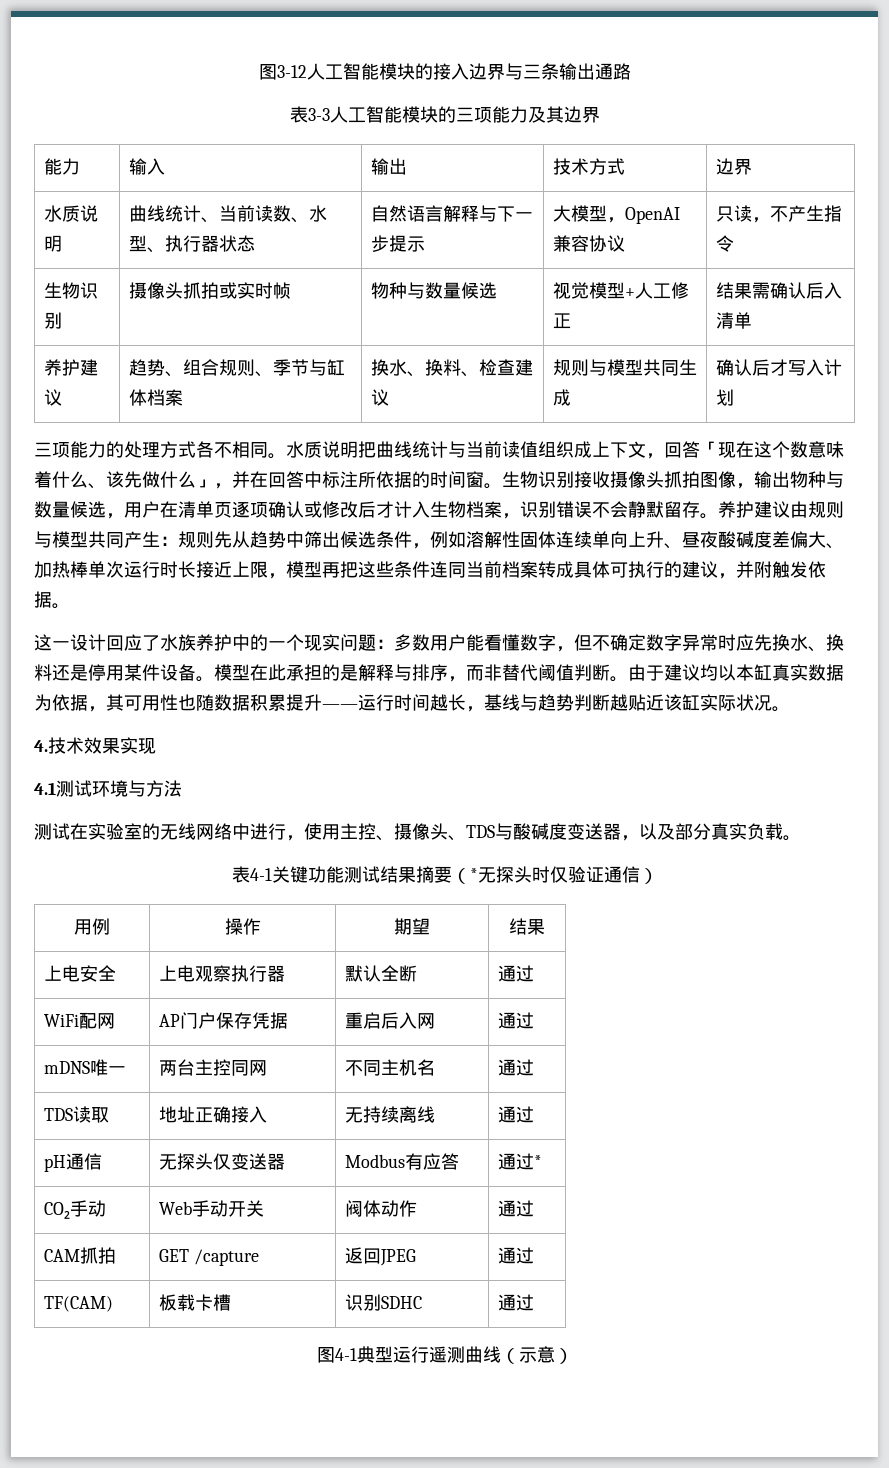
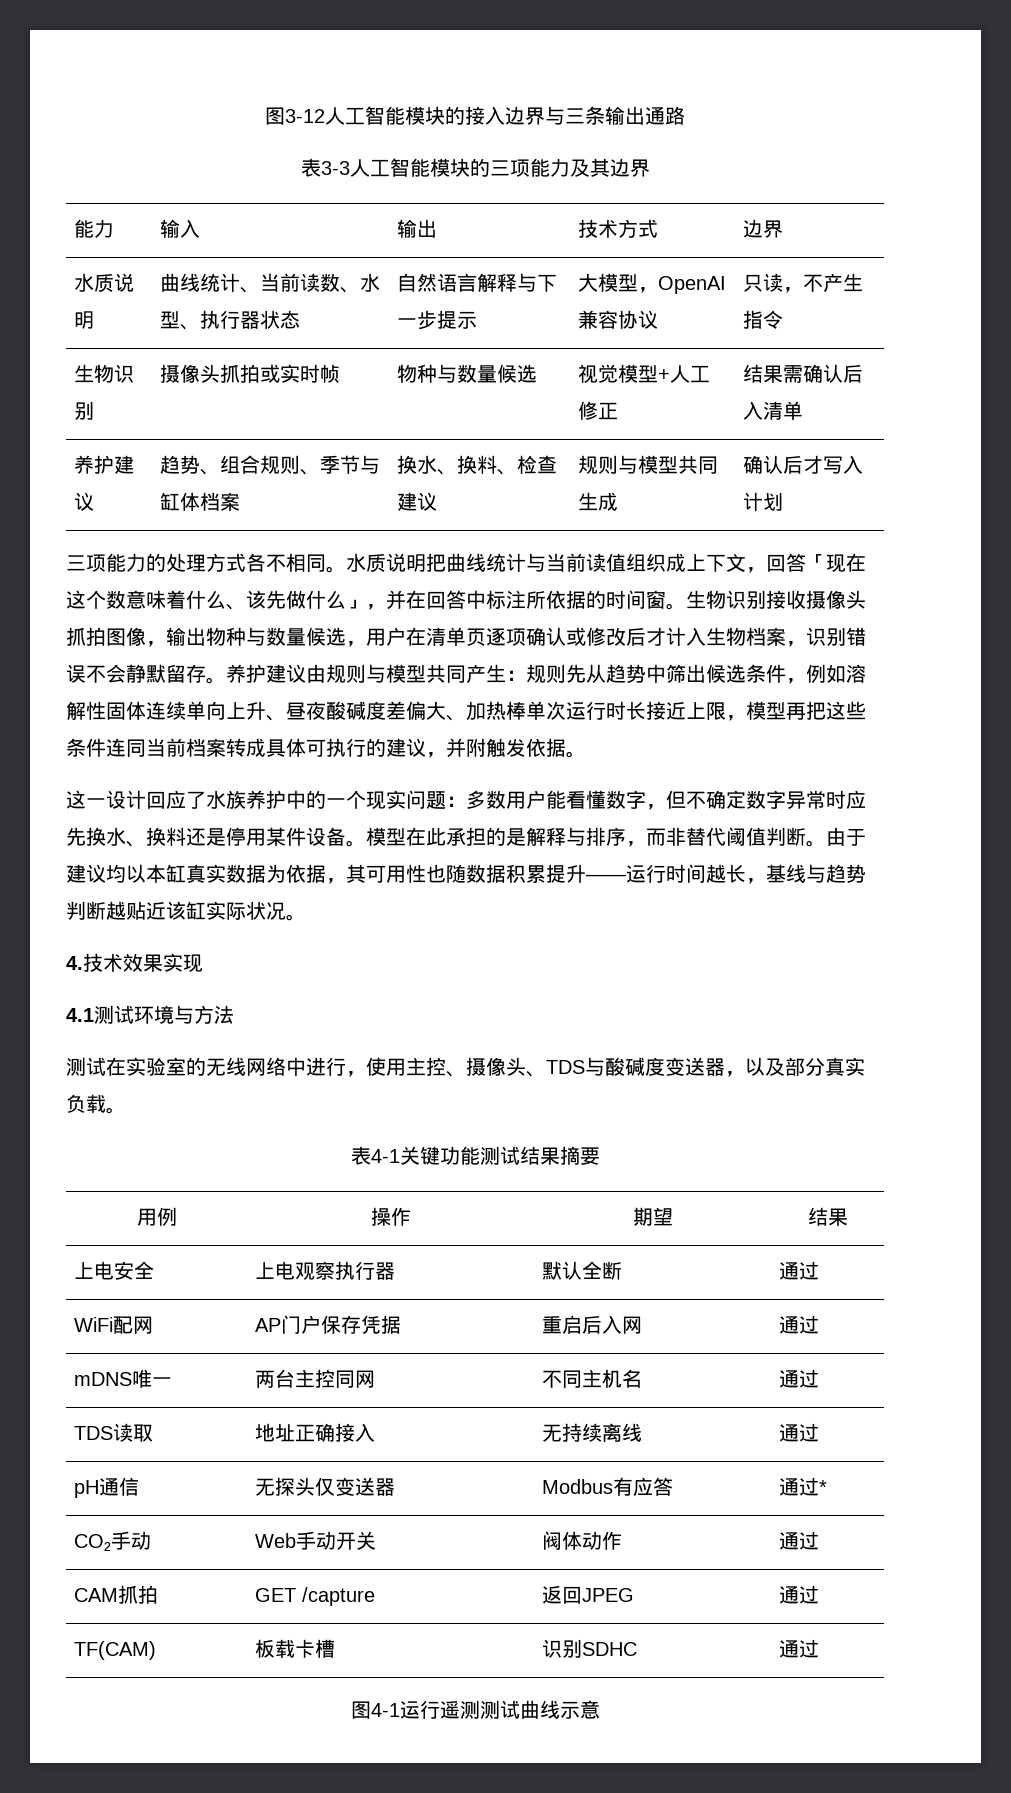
- 表4-1关键功能测试结果摘要（*无探头时仅验证通信）
+ 表4-1关键功能测试结果摘要
- 图4-1典型运行遥测曲线（示意）
+ 图4-1运行遥测测试曲线示意

